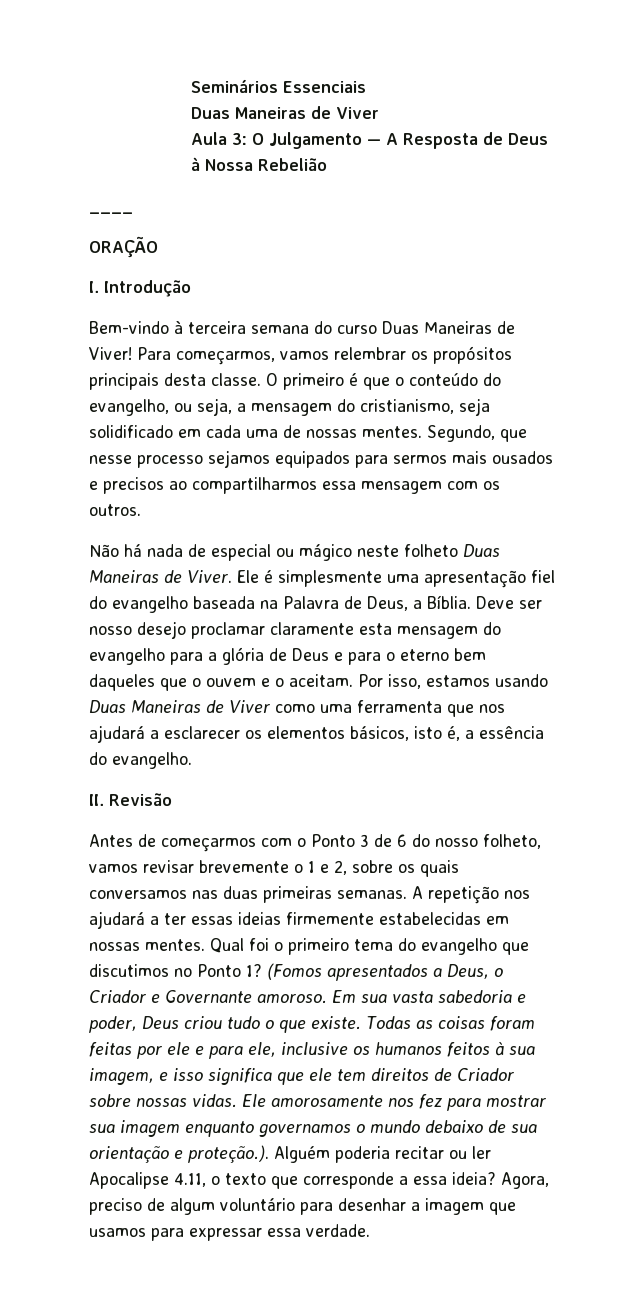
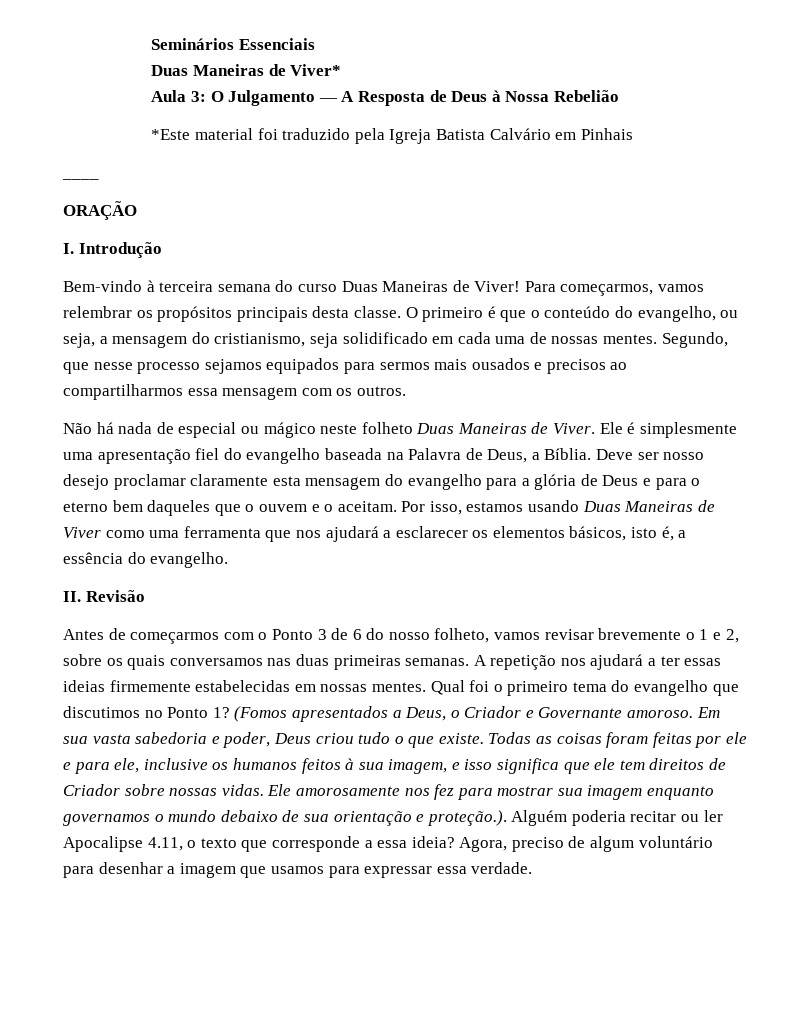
  Seminários Essenciais
- Duas Maneiras de Viver
+ Duas Maneiras de Viver*
+ *Este material foi traduzido pela Igreja Batista Calvário em Pinhais

